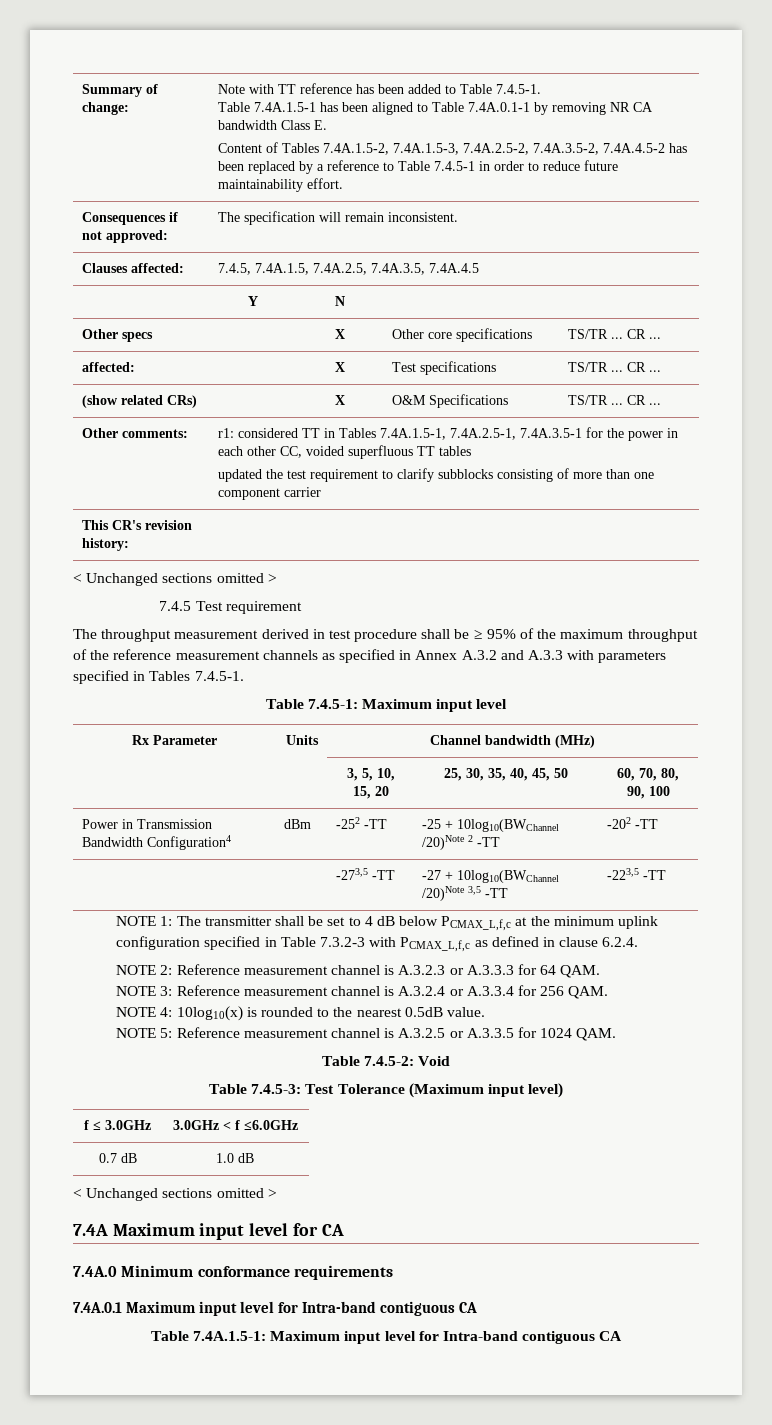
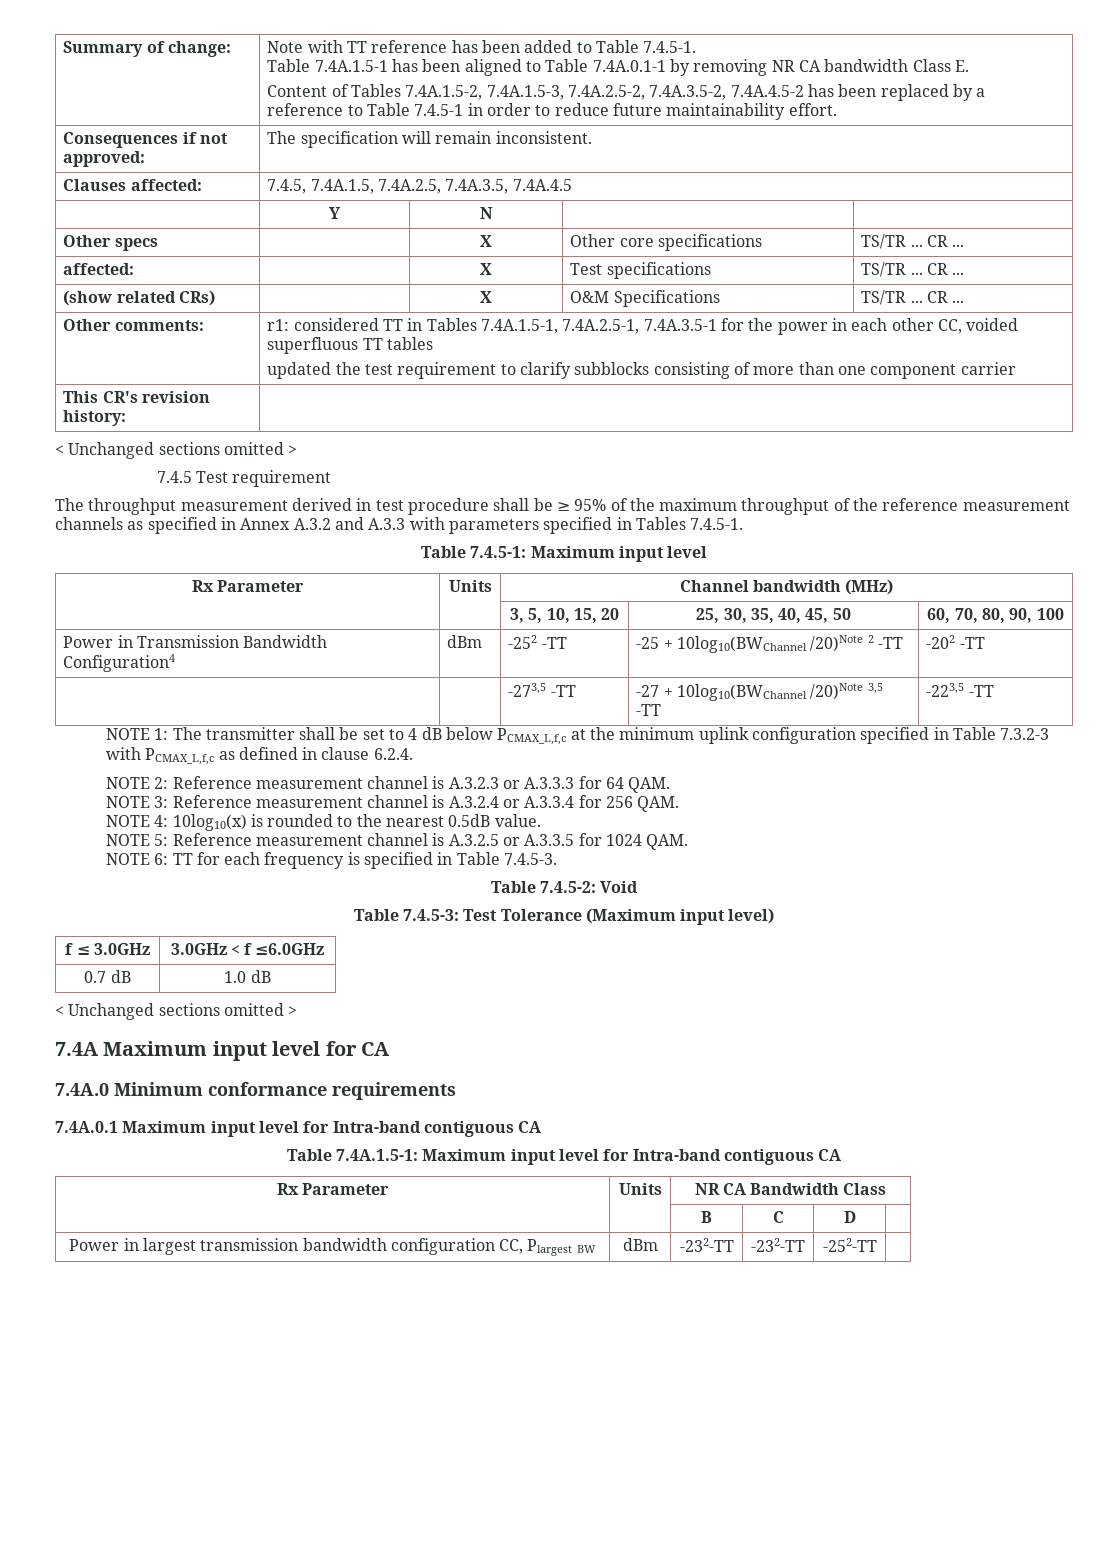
+ NOTE 6: TT for each frequency is specified in Table 7.4.5-3.
+ Rx Parameter | Units | NR CA Bandwidth Class
+ | | B | C | D |
+ Power in largest transmission bandwidth configuration CC, Plargest BW | dBm | -232-TT | -232-TT | -252-TT |

